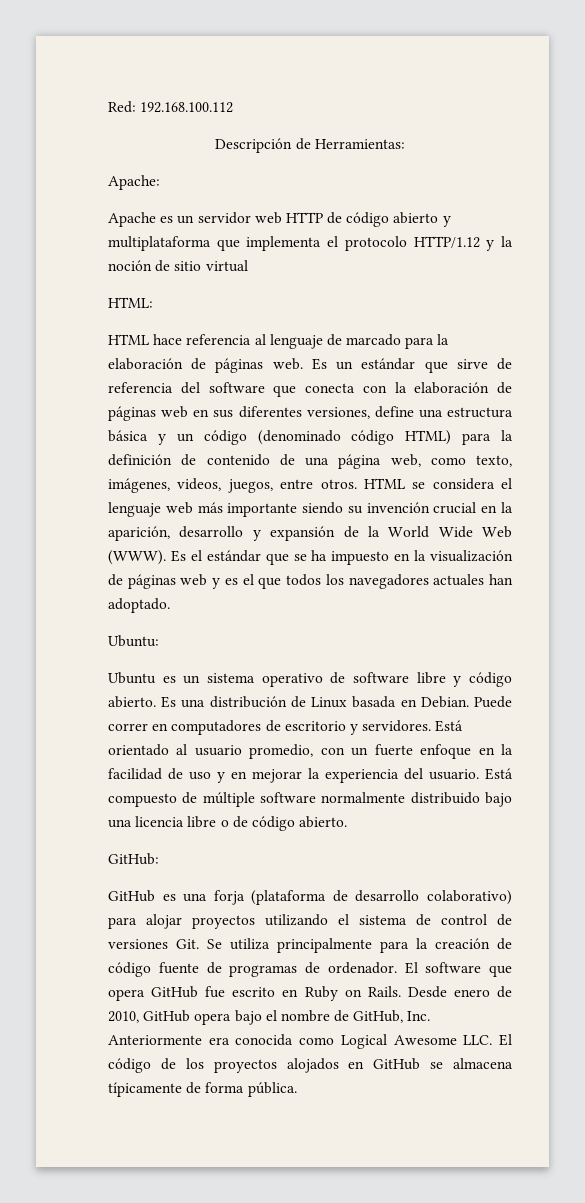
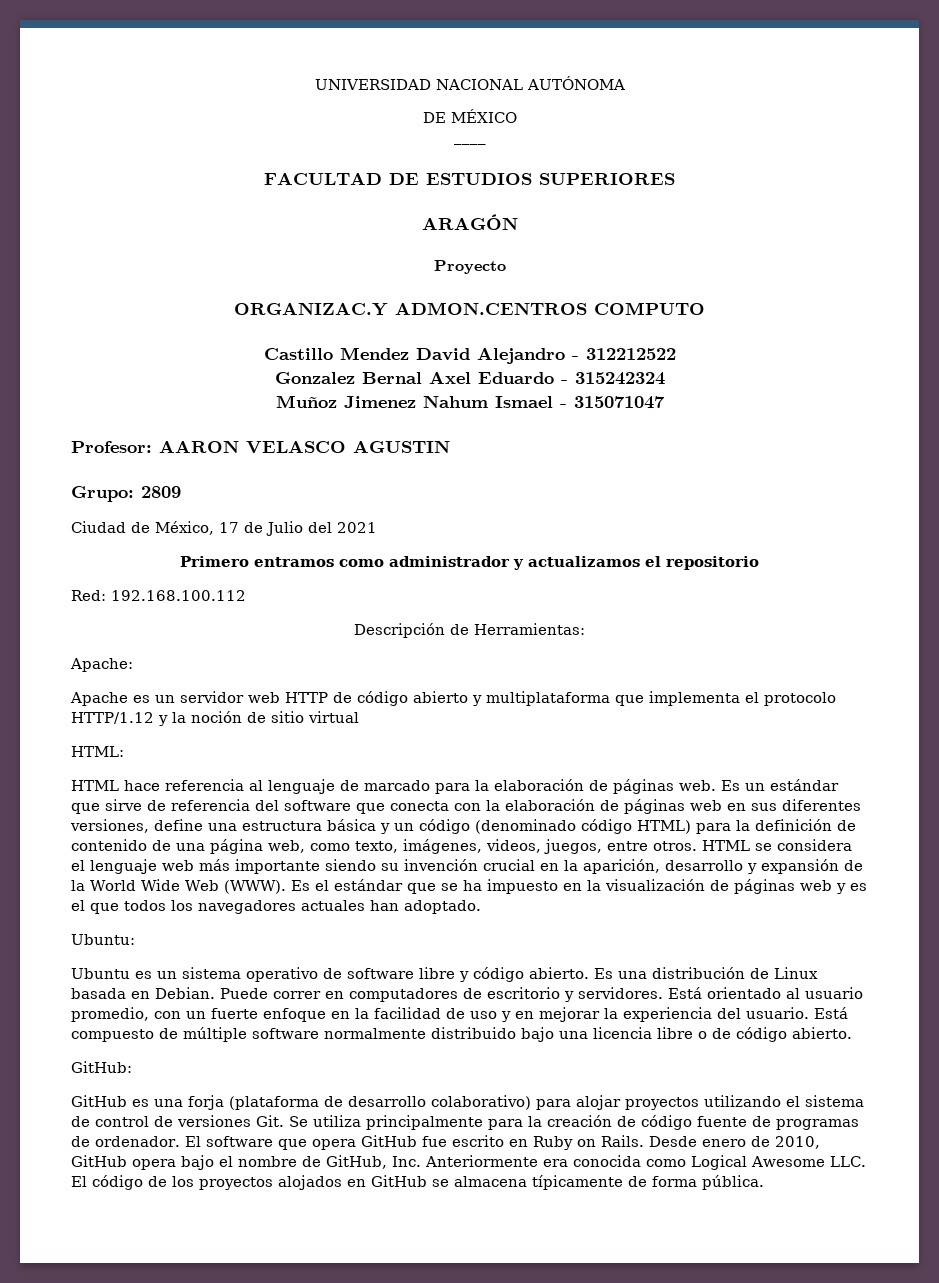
+ UNIVERSIDAD NACIONAL AUTÓNOMA
+ DE MÉXICO
+ ____
+ FACULTAD DE ESTUDIOS SUPERIORES
+ ARAGÓN
+ Proyecto
+ ORGANIZAC.Y ADMON.CENTROS COMPUTO
+ Castillo Mendez David Alejandro - 312212522
+ Gonzalez Bernal Axel Eduardo - 315242324
+ Muñoz Jimenez Nahum Ismael - 315071047
+ Profesor: AARON VELASCO AGUSTIN
+ Grupo: 2809
+ Ciudad de México, 17 de Julio del 2021
+ Primero entramos como administrador y actualizamos el repositorio

